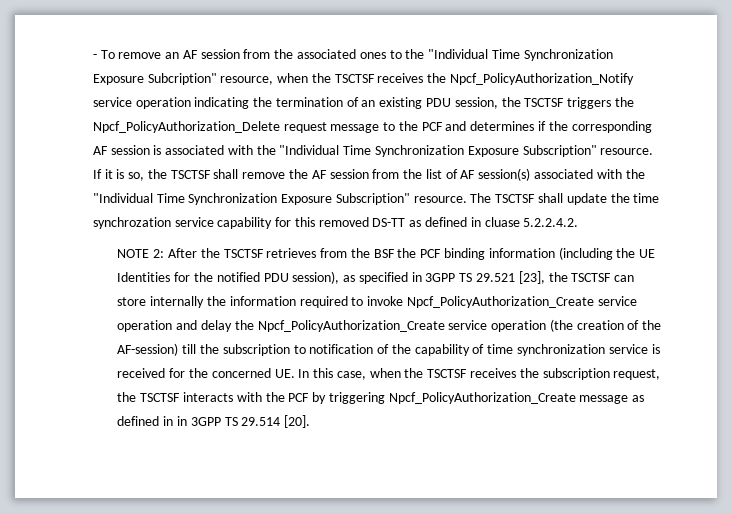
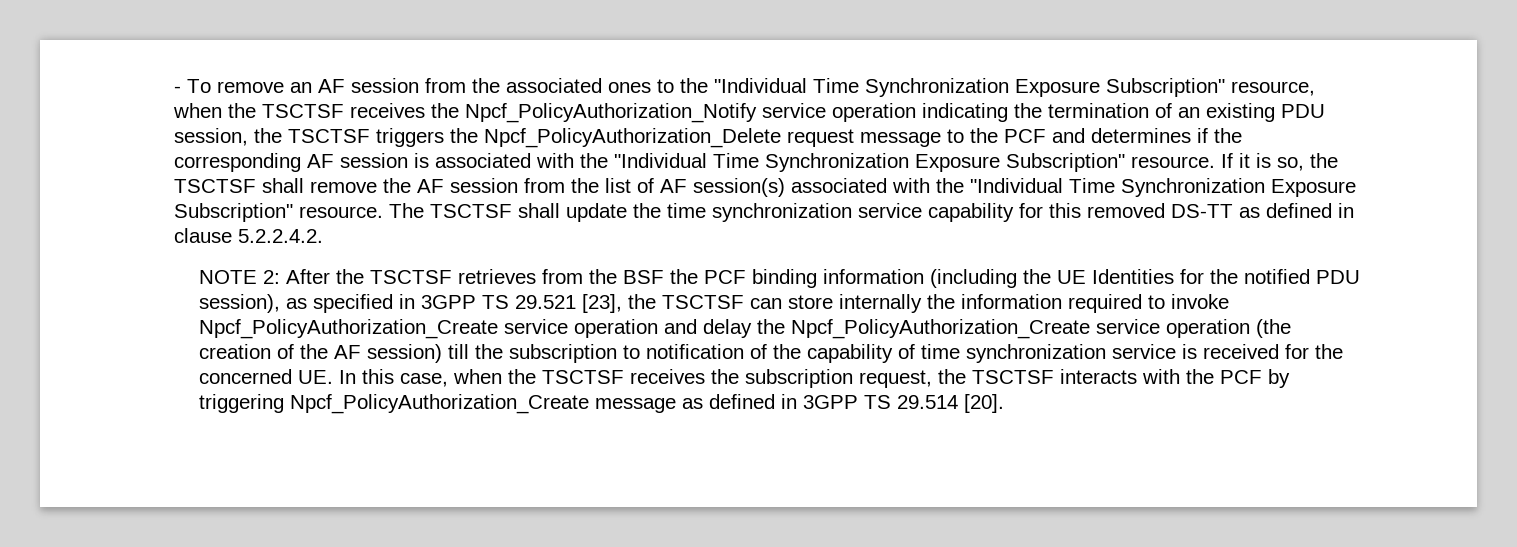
- - To remove an AF session from the associated ones to the "Individual Time Synchronization Exposure Subcription" resource, when the TSCTSF receives the Npcf_PolicyAuthorization_Notify service operation indicating the termination of an existing PDU session, the TSCTSF triggers the Npcf_PolicyAuthorization_Delete request message to the PCF and determines if the corresponding AF session is associated with the "Individual Time Synchronization Exposure Subscription" resource.
+ - To remove an AF session from the associated ones to the "Individual Time Synchronization Exposure Subscription" resource, when the TSCTSF receives the Npcf_PolicyAuthorization_Notify service operation indicating the termination of an existing PDU session, the TSCTSF triggers the Npcf_PolicyAuthorization_Delete request message to the PCF and determines if the corresponding AF session is associated with the "Individual Time Synchronization Exposure Subscription" resource.
- The TSCTSF shall update the time synchrozation service capability for this removed DS-TT as defined in cluase 5.2.2.4.2.
+ The TSCTSF shall update the time synchronization service capability for this removed DS-TT as defined in clause 5.2.2.4.2.
- After the TSCTSF retrieves from the BSF the PCF binding information (including the UE Identities for the notified PDU session), as specified in 3GPP TS 29.521 [23], the TSCTSF can store internally the information required to invoke Npcf_PolicyAuthorization_Create service operation and delay the Npcf_PolicyAuthorization_Create service operation (the creation of the AF-session) till the subscription to notification of the capability of time synchronization service is received for the concerned UE. In this case, when the TSCTSF receives the subscription request, the TSCTSF interacts with the PCF by triggering Npcf_PolicyAuthorization_Create message as defined in in 3GPP TS 29.514 [20].
+ After the TSCTSF retrieves from the BSF the PCF binding information (including the UE Identities for the notified PDU session), as specified in 3GPP TS 29.521 [23], the TSCTSF can store internally the information required to invoke Npcf_PolicyAuthorization_Create service operation and delay the Npcf_PolicyAuthorization_Create service operation (the creation of the AF session) till the subscription to notification of the capability of time synchronization service is received for the concerned UE. In this case, when the TSCTSF receives the subscription request, the TSCTSF interacts with the PCF by triggering Npcf_PolicyAuthorization_Create message as defined in 3GPP TS 29.514 [20].

